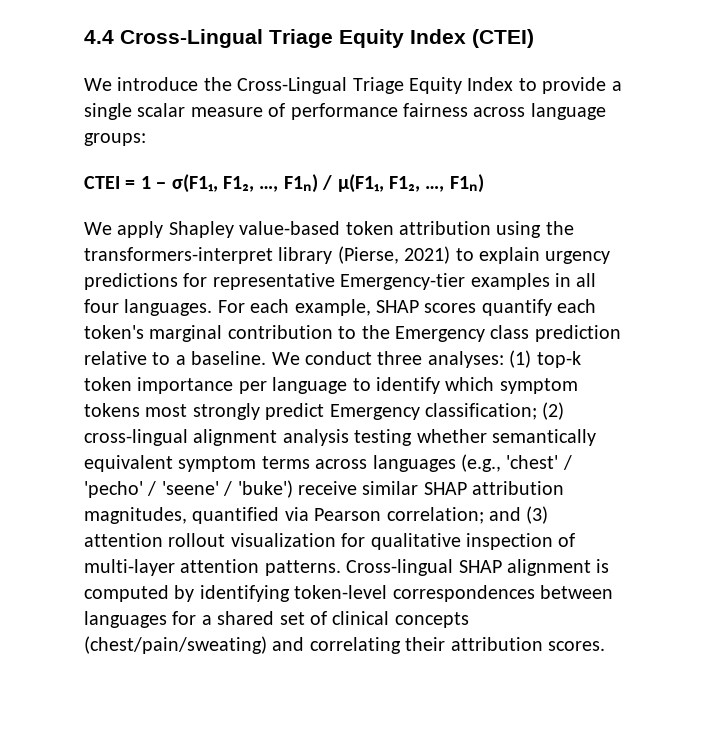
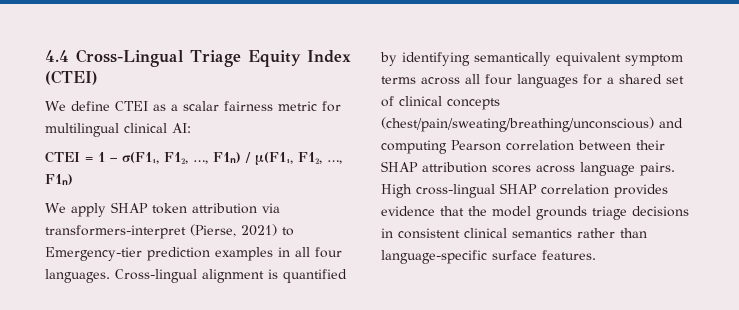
- We introduce the Cross-Lingual Triage Equity Index to provide a single scalar measure of performance fairness across language groups:
+ We define CTEI as a scalar fairness metric for multilingual clinical AI:
- We apply Shapley value-based token attribution using the transformers-interpret library (Pierse, 2021) to explain urgency predictions for representative Emergency-tier examples in all four languages.
+ We apply SHAP token attribution via transformers-interpret (Pierse, 2021) to Emergency-tier prediction examples in all four languages.
- For each example, SHAP scores quantify each token's marginal contribution to the Emergency class prediction relative to a baseline. We conduct three analyses: (1) top-k token importance per language to identify which symptom tokens most strongly predict Emergency classification; (2) cross-lingual alignment analysis testing whether semantically equivalent symptom terms across languages (e.g., 'chest' / 'pecho' / 'seene' / 'buke') receive similar SHAP attribution magnitudes, quantified via Pearson correlation; and (3) attention rollout visualization for qualitative inspection of multi-layer attention patterns. Cross-lingual SHAP alignment is computed by identifying token-level correspondences between languages for a shared set of clinical concepts (chest/pain/sweating) and correlating their attribution scores.
+ Cross-lingual alignment is quantified by identifying semantically equivalent symptom terms across all four languages for a shared set of clinical concepts (chest/pain/sweating/breathing/unconscious) and computing Pearson correlation between their SHAP attribution scores across language pairs. High cross-lingual SHAP correlation provides evidence that the model grounds triage decisions in consistent clinical semantics rather than language-specific surface features.

